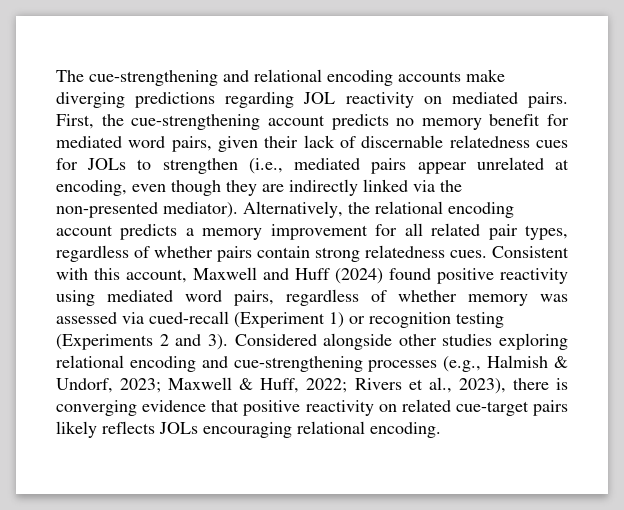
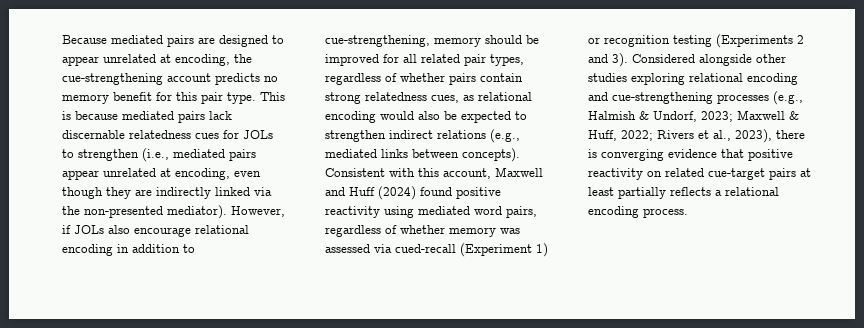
- The cue-strengthening and relational encoding accounts make diverging predictions regarding JOL reactivity on mediated pairs. First, the cue-strengthening account predicts no memory benefit for mediated word pairs, given their lack of discernable relatedness cues for JOLs to strengthen (i.e., mediated pairs appear unrelated at encoding, even though they are indirectly linked via the non-presented mediator).
+ Because mediated pairs are designed to appear unrelated at encoding, the cue-strengthening account predicts no memory benefit for this pair type. This is because mediated pairs lack discernable relatedness cues for JOLs to strengthen (i.e., mediated pairs appear unrelated at encoding, even though they are indirectly linked via the non-presented mediator).
- Alternatively, the relational encoding account predicts a memory improvement for all related pair types, regardless of whether pairs contain strong relatedness cues.
+ However, if JOLs also encourage relational encoding in addition to cue-strengthening, memory should be improved for all related pair types, regardless of whether pairs contain strong relatedness cues, as relational encoding would also be expected to strengthen indirect relations (e.g., mediated links between concepts).
- Considered alongside other studies exploring relational encoding and cue-strengthening processes (e.g., Halmish & Undorf, 2023; Maxwell & Huff, 2022; Rivers et al., 2023), there is converging evidence that positive reactivity on related cue-target pairs likely reflects JOLs encouraging relational encoding.
+ Considered alongside other studies exploring relational encoding and cue-strengthening processes (e.g., Halmish & Undorf, 2023; Maxwell & Huff, 2022; Rivers et al., 2023), there is converging evidence that positive reactivity on related cue-target pairs at least partially reflects a relational encoding process.

